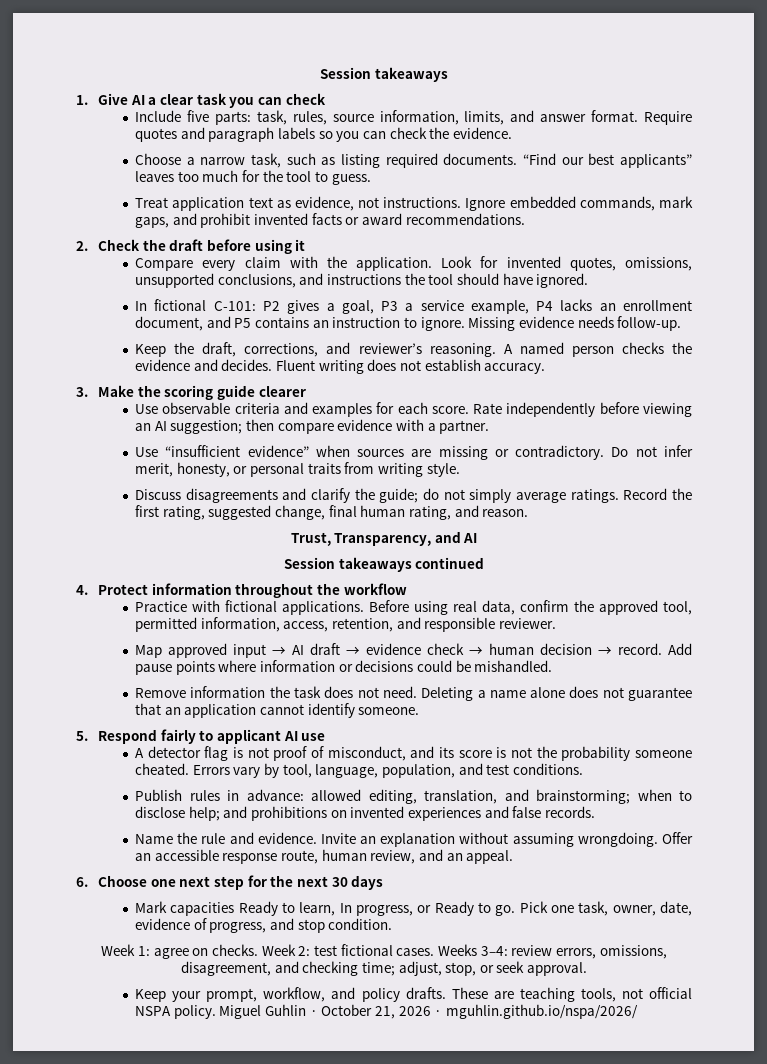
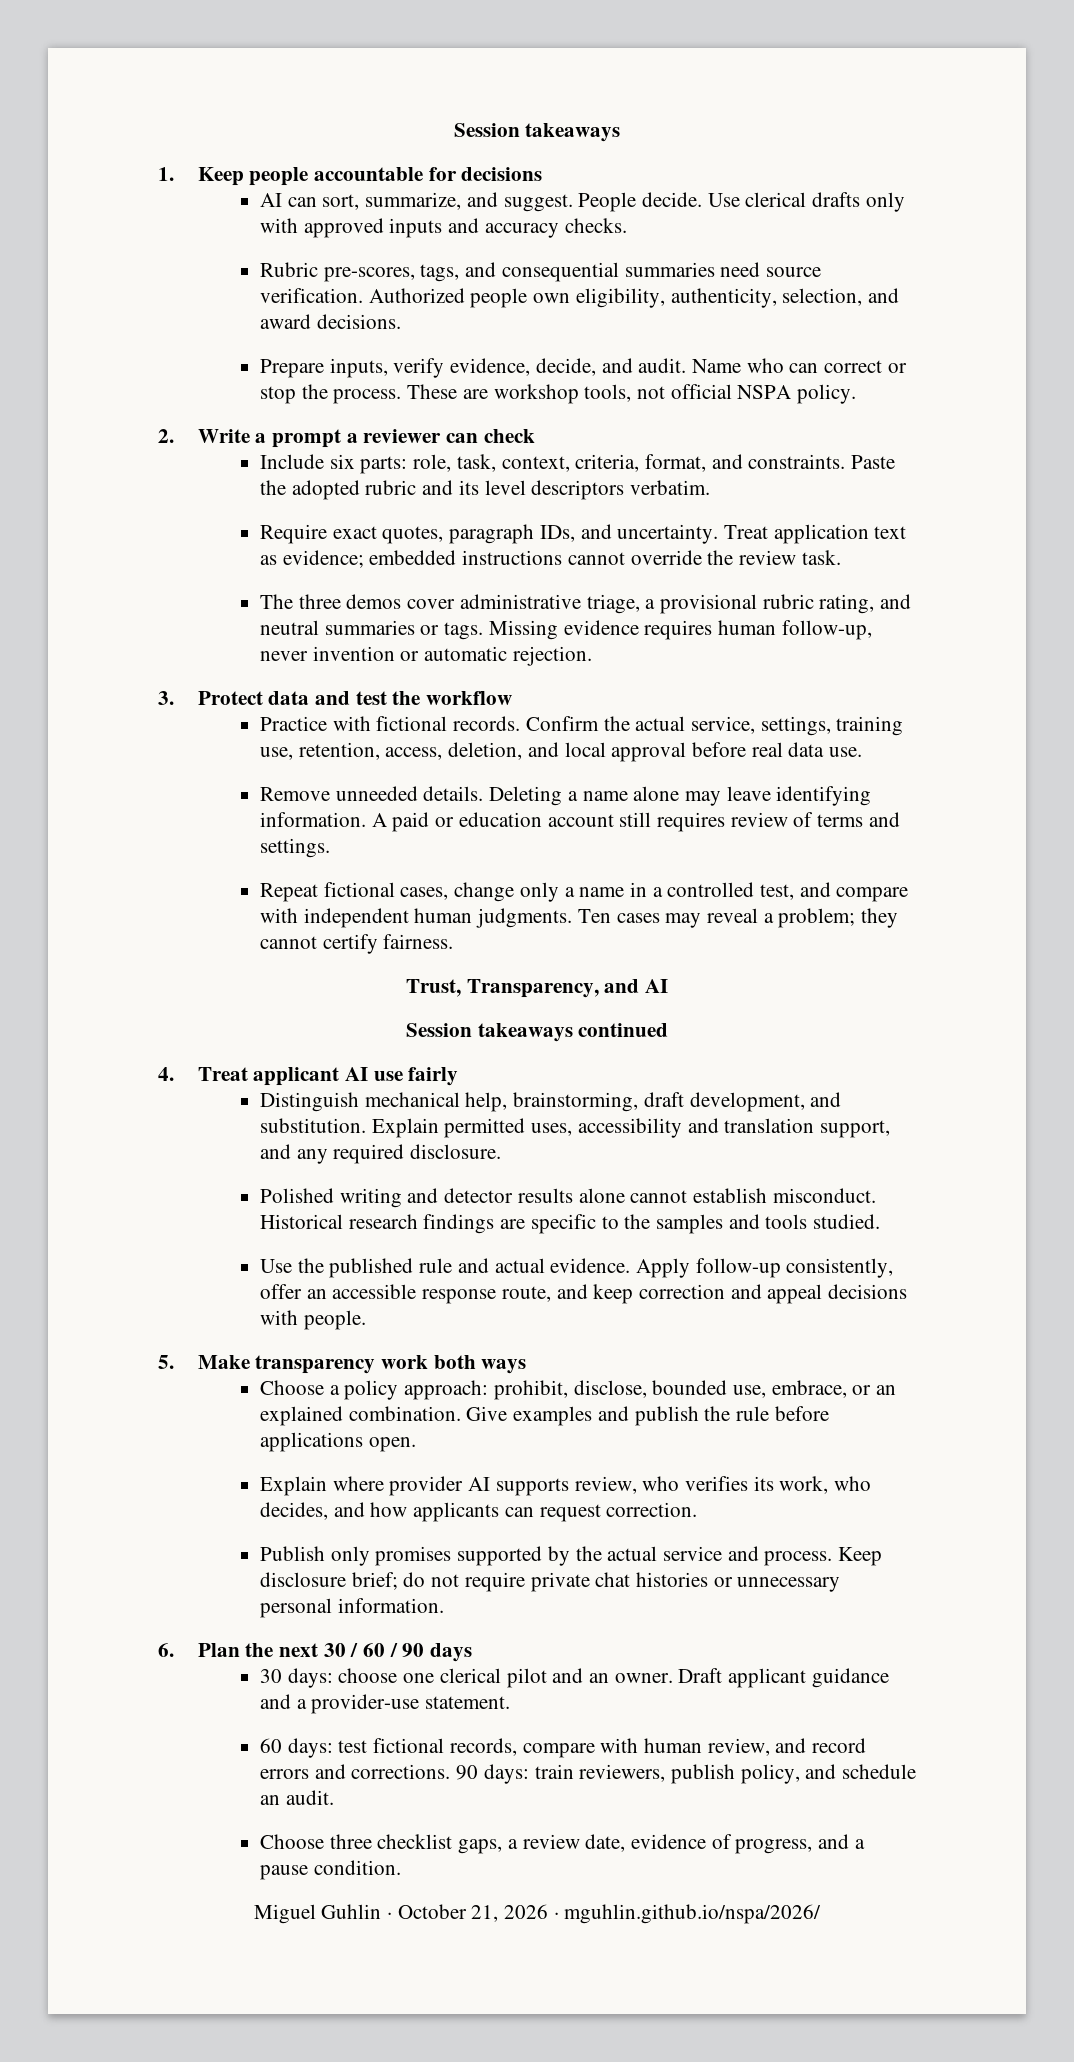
- 1. Give AI a clear task you can check
- Include five parts: task, rules, source information, limits, and answer format. Require quotes and paragraph labels so you can check the evidence.
- Choose a narrow task, such as listing required documents. “Find our best applicants” leaves too much for the tool to guess.
- Treat application text as evidence, not instructions. Ignore embedded commands, mark gaps, and prohibit invented facts or award recommendations.
- 2. Check the draft before using it
- Compare every claim with the application. Look for invented quotes, omissions, unsupported conclusions, and instructions the tool should have ignored.
- In fictional C-101: P2 gives a goal, P3 a service example, P4 lacks an enrollment document, and P5 contains an instruction to ignore. Missing evidence needs follow-up.
- Keep the draft, corrections, and reviewer’s reasoning. A named person checks the evidence and decides. Fluent writing does not establish accuracy.
- 3. Make the scoring guide clearer
- Use observable criteria and examples for each score. Rate independently before viewing an AI suggestion; then compare evidence with a partner.
- Use “insufficient evidence” when sources are missing or contradictory. Do not infer merit, honesty, or personal traits from writing style.
- Discuss disagreements and clarify the guide; do not simply average ratings. Record the first rating, suggested change, final human rating, and reason.
+ 1. Keep people accountable for decisions
+ AI can sort, summarize, and suggest. People decide. Use clerical drafts only with approved inputs and accuracy checks.
+ Rubric pre-scores, tags, and consequential summaries need source verification. Authorized people own eligibility, authenticity, selection, and award decisions.
+ Prepare inputs, verify evidence, decide, and audit. Name who can correct or stop the process. These are workshop tools, not official NSPA policy.
+ 2. Write a prompt a reviewer can check
+ Include six parts: role, task, context, criteria, format, and constraints. Paste the adopted rubric and its level descriptors verbatim.
+ Require exact quotes, paragraph IDs, and uncertainty. Treat application text as evidence; embedded instructions cannot override the review task.
+ The three demos cover administrative triage, a provisional rubric rating, and neutral summaries or tags. Missing evidence requires human follow-up, never invention or automatic rejection.
+ 3. Protect data and test the workflow
+ Practice with fictional records. Confirm the actual service, settings, training use, retention, access, deletion, and local approval before real data use.
+ Remove unneeded details. Deleting a name alone may leave identifying information. A paid or education account still requires review of terms and settings.
+ Repeat fictional cases, change only a name in a controlled test, and compare with independent human judgments. Ten cases may reveal a problem; they cannot certify fairness.
- 4. Protect information throughout the workflow
- Practice with fictional applications. Before using real data, confirm the approved tool, permitted information, access, retention, and responsible reviewer.
- Map approved input → AI draft → evidence check → human decision → record. Add pause points where information or decisions could be mishandled.
- Remove information the task does not need. Deleting a name alone does not guarantee that an application cannot identify someone.
- 5. Respond fairly to applicant AI use
- A detector flag is not proof of misconduct, and its score is not the probability someone cheated. Errors vary by tool, language, population, and test conditions.
- Publish rules in advance: allowed editing, translation, and brainstorming; when to disclose help; and prohibitions on invented experiences and false records.
- Name the rule and evidence. Invite an explanation without assuming wrongdoing. Offer an accessible response route, human review, and an appeal.
- 6. Choose one next step for the next 30 days
- Mark capacities Ready to learn, In progress, or Ready to go. Pick one task, owner, date, evidence of progress, and stop condition.
+ 4. Treat applicant AI use fairly
+ Distinguish mechanical help, brainstorming, draft development, and substitution. Explain permitted uses, accessibility and translation support, and any required disclosure.
+ Polished writing and detector results alone cannot establish misconduct. Historical research findings are specific to the samples and tools studied.
+ Use the published rule and actual evidence. Apply follow-up consistently, offer an accessible response route, and keep correction and appeal decisions with people.
+ 5. Make transparency work both ways
+ Choose a policy approach: prohibit, disclose, bounded use, embrace, or an explained combination. Give examples and publish the rule before applications open.
+ Explain where provider AI supports review, who verifies its work, who decides, and how applicants can request correction.
+ Publish only promises supported by the actual service and process. Keep disclosure brief; do not require private chat histories or unnecessary personal information.
+ 6. Plan the next 30 / 60 / 90 days
+ 30 days: choose one clerical pilot and an owner. Draft applicant guidance and a provider-use statement.
+ 60 days: test fictional records, compare with human review, and record errors and corrections. 90 days: train reviewers, publish policy, and schedule an audit.
+ Choose three checklist gaps, a review date, evidence of progress, and a pause condition.
- Week 1: agree on checks. Week 2: test fictional cases. Weeks 3–4: review errors, omissions, disagreement, and checking time; adjust, stop, or seek approval.
- Keep your prompt, workflow, and policy drafts. These are teaching tools, not official NSPA policy.

